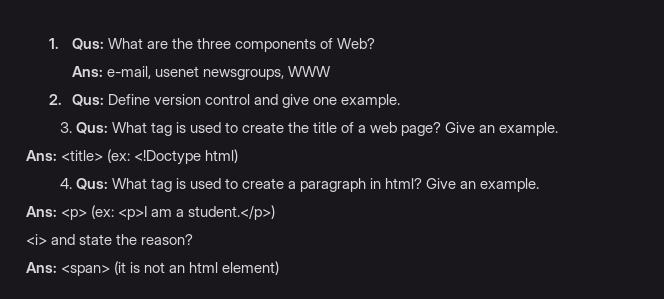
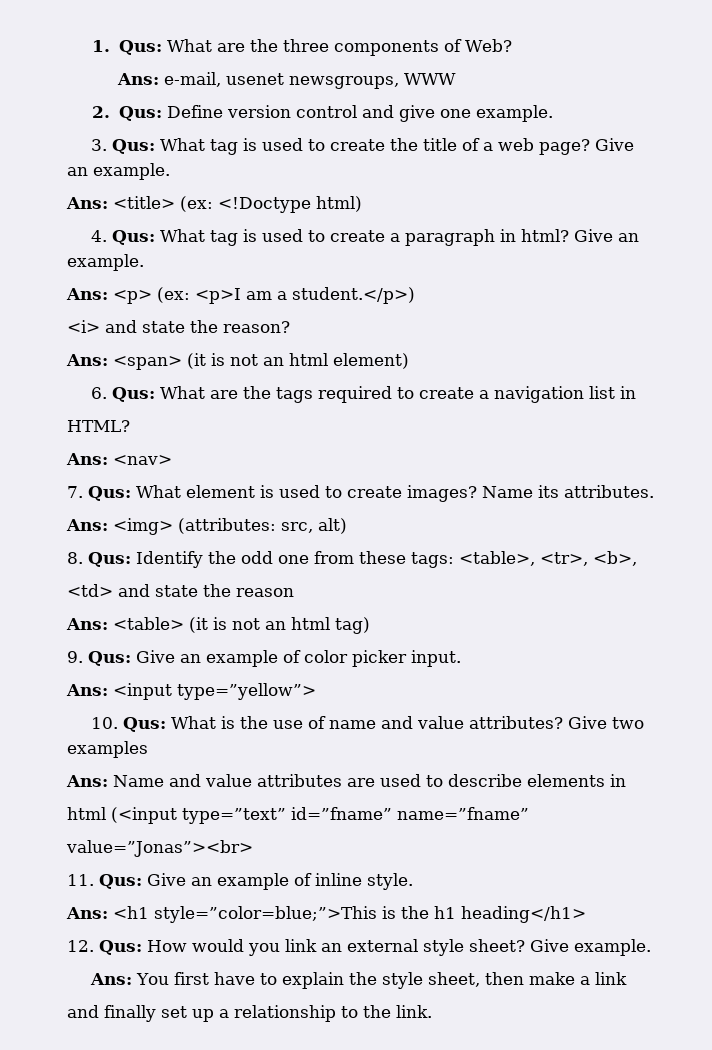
+ 6. Qus: What are the tags required to create a navigation list in
+ HTML?
+ Ans: <nav>
+ 7. Qus: What element is used to create images? Name its attributes.
+ Ans: <img> (attributes: src, alt)
+ 8. Qus: Identify the odd one from these tags: <table>, <tr>, <b>,
+ <td> and state the reason
+ Ans: <table> (it is not an html tag)
+ 9. Qus: Give an example of color picker input.
+ Ans: <input type=”yellow”>
+ 10. Qus: What is the use of name and value attributes? Give two examples
+ Ans: Name and value attributes are used to describe elements in
+ html (<input type=”text” id=”fname” name=”fname”
+ value=”Jonas”><br>
+ 11. Qus: Give an example of inline style.
+ Ans: <h1 style=”color=blue;”>This is the h1 heading</h1>
+ 12. Qus: How would you link an external style sheet? Give example.
+ Ans: You first have to explain the style sheet, then make a link
+ and finally set up a relationship to the link.

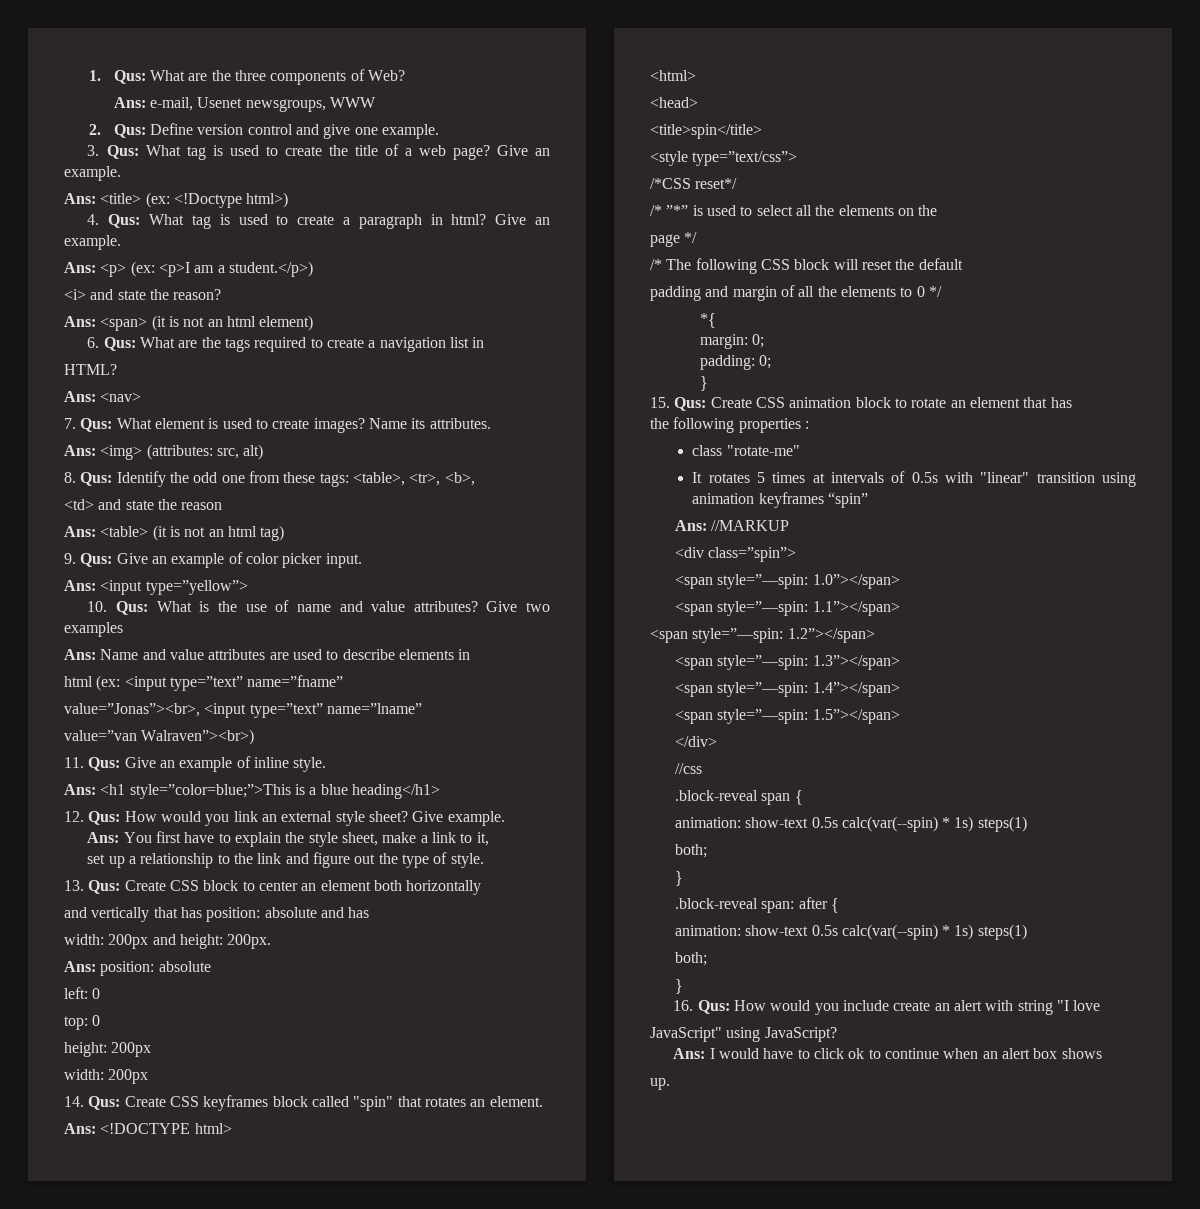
- Ans: e-mail, usenet newsgroups, WWW
+ Ans: e-mail, Usenet newsgroups, WWW
- Ans: <title> (ex: <!Doctype html)
+ Ans: <title> (ex: <!Doctype html>)
- html (<input type=”text” id=”fname” name=”fname”
- value=”Jonas”><br>
+ html (ex: <input type=”text” name=”fname”
+ value=”Jonas”><br>, <input type=”text” name=”lname”
+ value=”van Walraven”><br>)
- Ans: <h1 style=”color=blue;”>This is the h1 heading</h1>
+ Ans: <h1 style=”color=blue;”>This is a blue heading</h1>
- Ans: You first have to explain the style sheet, then make a link
- and finally set up a relationship to the link.
+ Ans: You first have to explain the style sheet, make a link to it,
+ set up a relationship to the link and figure out the type of style.
+ 13. Qus: Create CSS block to center an element both horizontally
+ and vertically that has position: absolute and has
+ width: 200px and height: 200px.
+ Ans: position: absolute
+ left: 0
+ top: 0
+ height: 200px
+ width: 200px
+ 14. Qus: Create CSS keyframes block called "spin" that rotates an element.
+ Ans: <!DOCTYPE html>
+ <html>
+ <head>
+ <title>spin</title>
+ <style type=”text/css”>
+ /*CSS reset*/
+ /* ”*” is used to select all the elements on the
+ page */
+ /* The following CSS block will reset the default
+ padding and margin of all the elements to 0 */
+ *{
+ margin: 0;
+ padding: 0;
+ }
+ 15. Qus: Create CSS animation block to rotate an element that has
+ the following properties :
+ class "rotate-me"
+ It rotates 5 times at intervals of 0.5s with "linear" transition using animation keyframes “spin”
+ Ans: //MARKUP
+ <div class=”spin”>
+ <span style=”—spin: 1.0”></span>
+ <span style=”—spin: 1.1”></span>
+ <span style=”—spin: 1.2”></span>
+ <span style=”—spin: 1.3”></span>
+ <span style=”—spin: 1.4”></span>
+ <span style=”—spin: 1.5”></span>
+ </div>
+ //css
+ .block-reveal span {
+ animation: show-text 0.5s calc(var(--spin) * 1s) steps(1)
+ both;
+ }
+ .block-reveal span: after {
+ animation: show-text 0.5s calc(var(--spin) * 1s) steps(1)
+ both;
+ }
+ 16. Qus: How would you include create an alert with string "I love
+ JavaScript" using JavaScript?
+ Ans: I would have to click ok to continue when an alert box shows
+ up.

